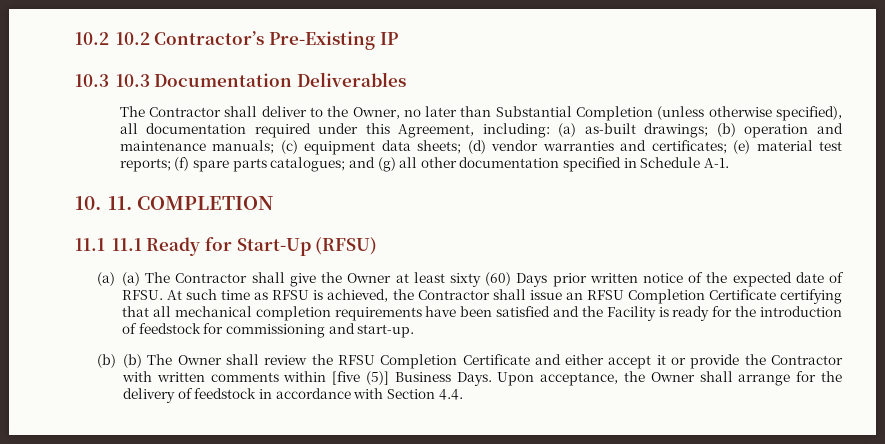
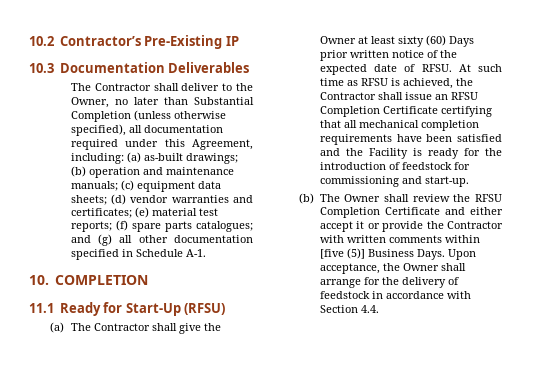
- 10.2 10.2 Contractor’s Pre-Existing IP
+ 10.2 Contractor’s Pre-Existing IP
- 10.3 10.3 Documentation Deliverables
+ 10.3 Documentation Deliverables
- 10. 11. COMPLETION
+ 10. COMPLETION
- 11.1 11.1 Ready for Start-Up (RFSU)
+ 11.1 Ready for Start-Up (RFSU)
- (a) (a) The Contractor shall give the Owner at least sixty (60) Days prior written notice of the expected date of RFSU.
+ (a) The Contractor shall give the Owner at least sixty (60) Days prior written notice of the expected date of RFSU.
- (b) (b) The Owner shall review the RFSU Completion Certificate and either accept it or provide the Contractor with written comments within [five (5)] Business Days.
+ (b) The Owner shall review the RFSU Completion Certificate and either accept it or provide the Contractor with written comments within [five (5)] Business Days.

